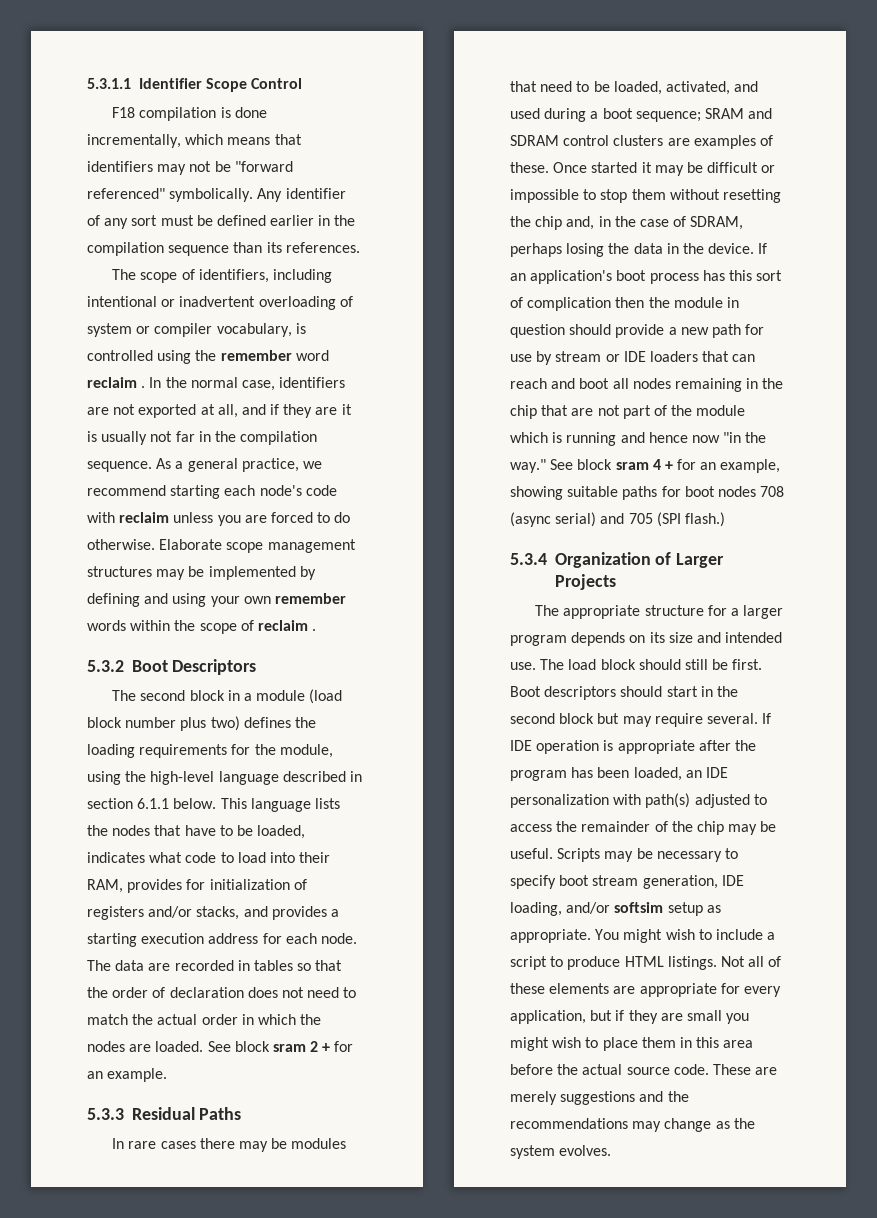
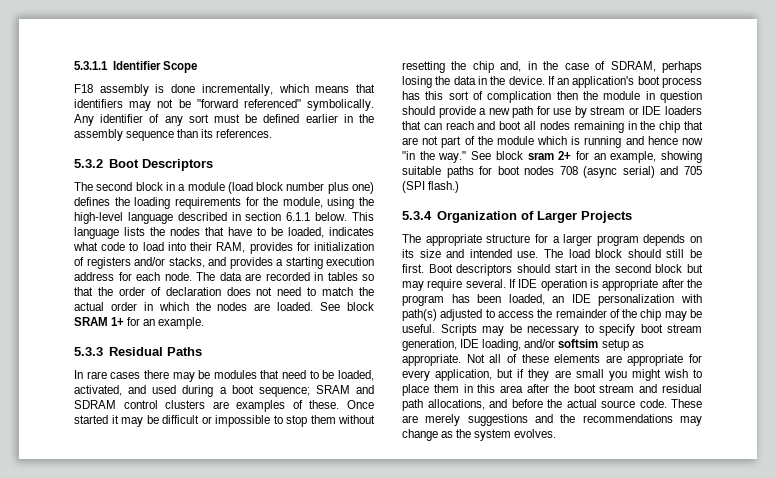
- 5.3.1.1 Identifier Scope Control
+ 5.3.1.1 Identifier Scope
- F18 compilation is done incrementally, which means that identifiers may not be "forward referenced" symbolically.
+ F18 assembly is done incrementally, which means that identifiers may not be "forward referenced" symbolically.
- Any identifier of any sort must be defined earlier in the compilation sequence than its references.
+ Any identifier of any sort must be defined earlier in the assembly sequence than its references.
- The scope of identifiers, including intentional or inadvertent overloading of system or compiler vocabulary, is controlled using the remember word reclaim . In the normal case, identifiers are not exported at all, and if they are it is usually not far in the compilation sequence. As a general practice, we recommend starting each node's code with reclaim unless you are forced to do otherwise. Elaborate scope management structures may be implemented by defining and using your own remember words within the scope of reclaim .
- The second block in a module (load block number plus two) defines the loading requirements for the module, using the high-level language described in section 6.1.1 below.
+ The second block in a module (load block number plus one) defines the loading requirements for the module, using the high-level language described in section 6.1.1 below.
- See block sram 2 + for an example.
+ See block SRAM 1+ for an example.
- See block sram 4 + for an example, showing suitable paths for boot nodes 708 (async serial) and 705 (SPI flash.)
+ See block sram 2+ for an example, showing suitable paths for boot nodes 708 (async serial) and 705 (SPI flash.)
- You might wish to include a script to produce HTML listings.
- Not all of these elements are appropriate for every application, but if they are small you might wish to place them in this area before the actual source code.
+ Not all of these elements are appropriate for every application, but if they are small you might wish to place them in this area after the boot stream and residual path allocations, and before the actual source code.

